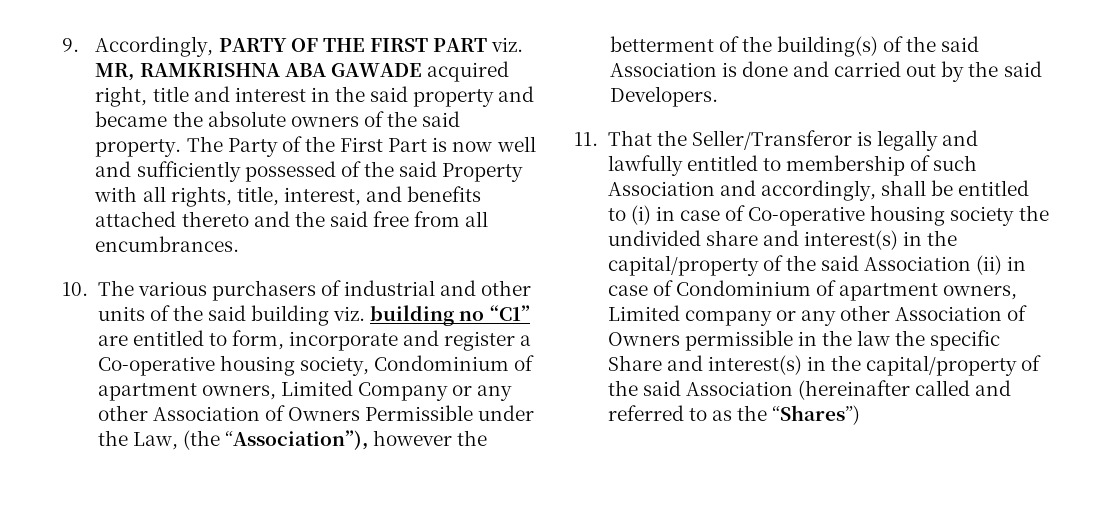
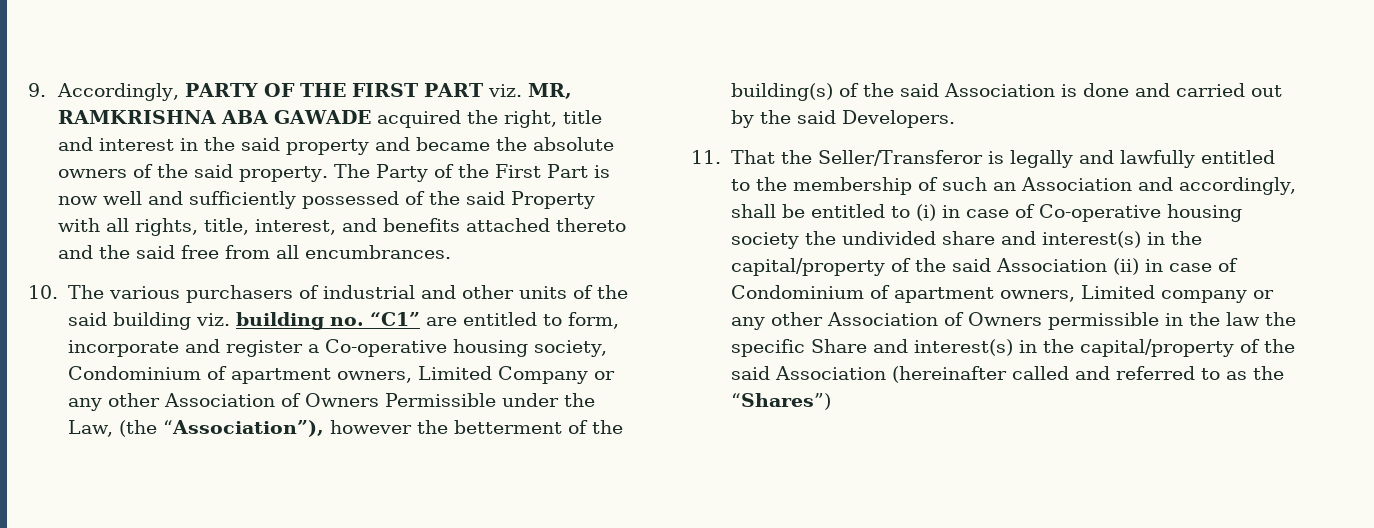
- 9. Accordingly, PARTY OF THE FIRST PART viz. MR, RAMKRISHNA ABA GAWADE acquired right, title and interest in the said property and became the absolute owners of the said property.
+ 9. Accordingly, PARTY OF THE FIRST PART viz. MR, RAMKRISHNA ABA GAWADE acquired the right, title and interest in the said property and became the absolute owners of the said property.
- 10. The various purchasers of industrial and other units of the said building viz. building no “C1” are entitled to form, incorporate and register a Co-operative housing society, Condominium of apartment owners, Limited Company or any other Association of Owners Permissible under the Law, (the “Association”), however the betterment of the building(s) of the said Association is done and carried out by the said Developers.
+ 10. The various purchasers of industrial and other units of the said building viz. building no. “C1” are entitled to form, incorporate and register a Co-operative housing society, Condominium of apartment owners, Limited Company or any other Association of Owners Permissible under the Law, (the “Association”), however the betterment of the building(s) of the said Association is done and carried out by the said Developers.
- 11. That the Seller/Transferor is legally and lawfully entitled to membership of such Association and accordingly, shall be entitled to (i) in case of Co-operative housing society the undivided share and interest(s) in the capital/property of the said Association (ii) in case of Condominium of apartment owners, Limited company or any other Association of Owners permissible in the law the specific Share and interest(s) in the capital/property of the said Association (hereinafter called and referred to as the “Shares”)
+ 11. That the Seller/Transferor is legally and lawfully entitled to the membership of such an Association and accordingly, shall be entitled to (i) in case of Co-operative housing society the undivided share and interest(s) in the capital/property of the said Association (ii) in case of Condominium of apartment owners, Limited company or any other Association of Owners permissible in the law the specific Share and interest(s) in the capital/property of the said Association (hereinafter called and referred to as the “Shares”)

